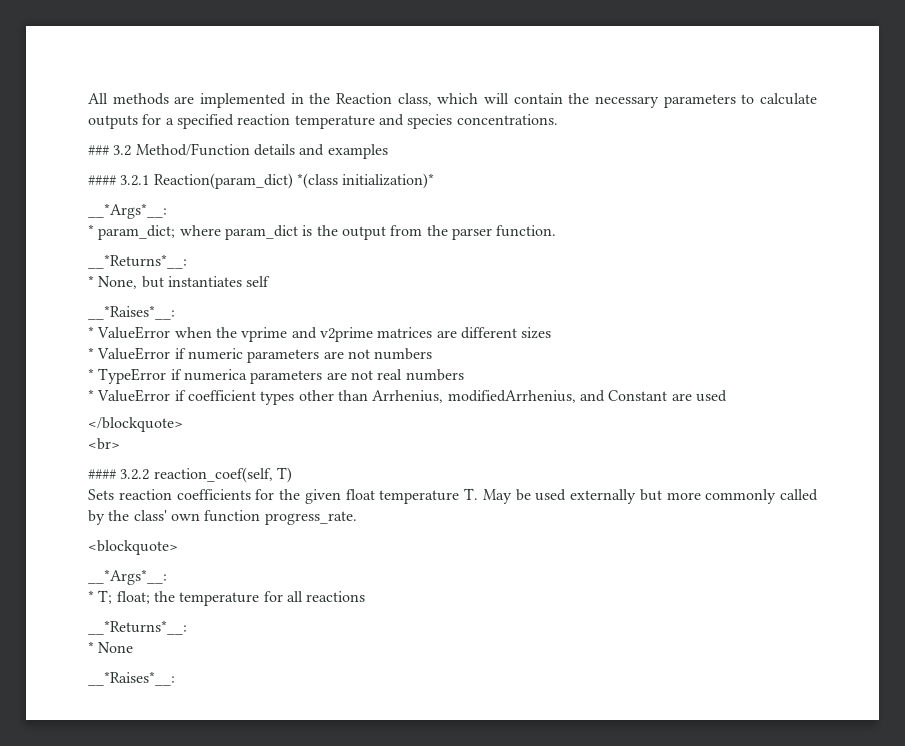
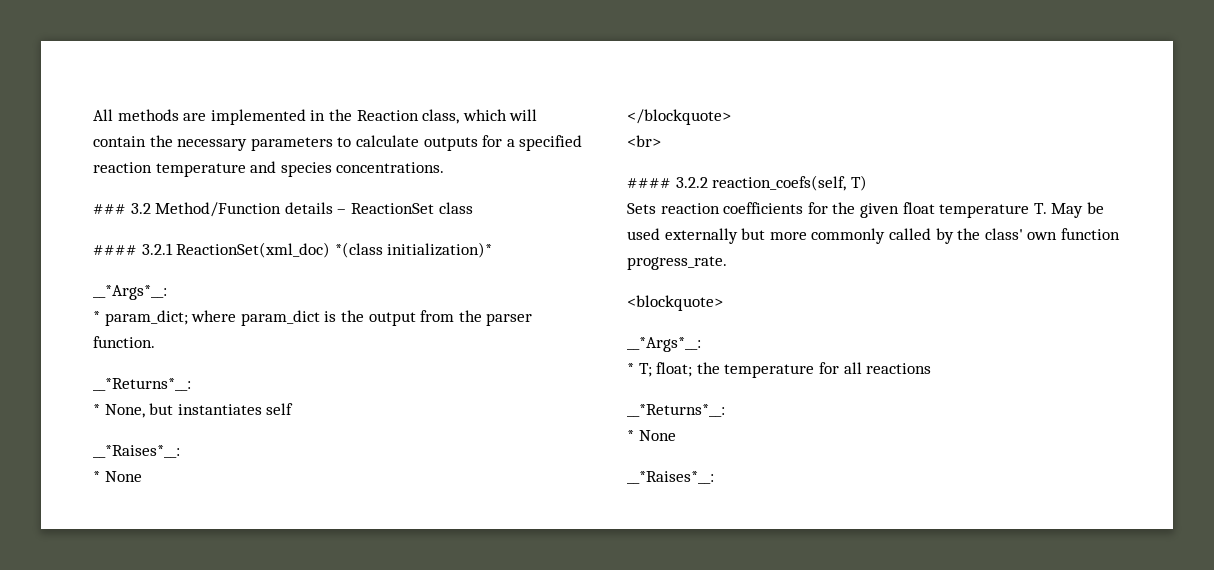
- ### 3.2 Method/Function details and examples
+ ### 3.2 Method/Function details – ReactionSet class
- #### 3.2.1 Reaction(param_dict) *(class initialization)*
+ #### 3.2.1 ReactionSet(xml_doc) *(class initialization)*
  * None, but instantiates self
  __*Raises*__:
- * ValueError when the vprime and v2prime matrices are different sizes
- * ValueError if numeric parameters are not numbers
- * TypeError if numerica parameters are not real numbers
- * ValueError if coefficient types other than Arrhenius, modifiedArrhenius, and Constant are used
+ * None
- #### 3.2.2 reaction_coef(self, T)
+ #### 3.2.2 reaction_coefs(self, T)

